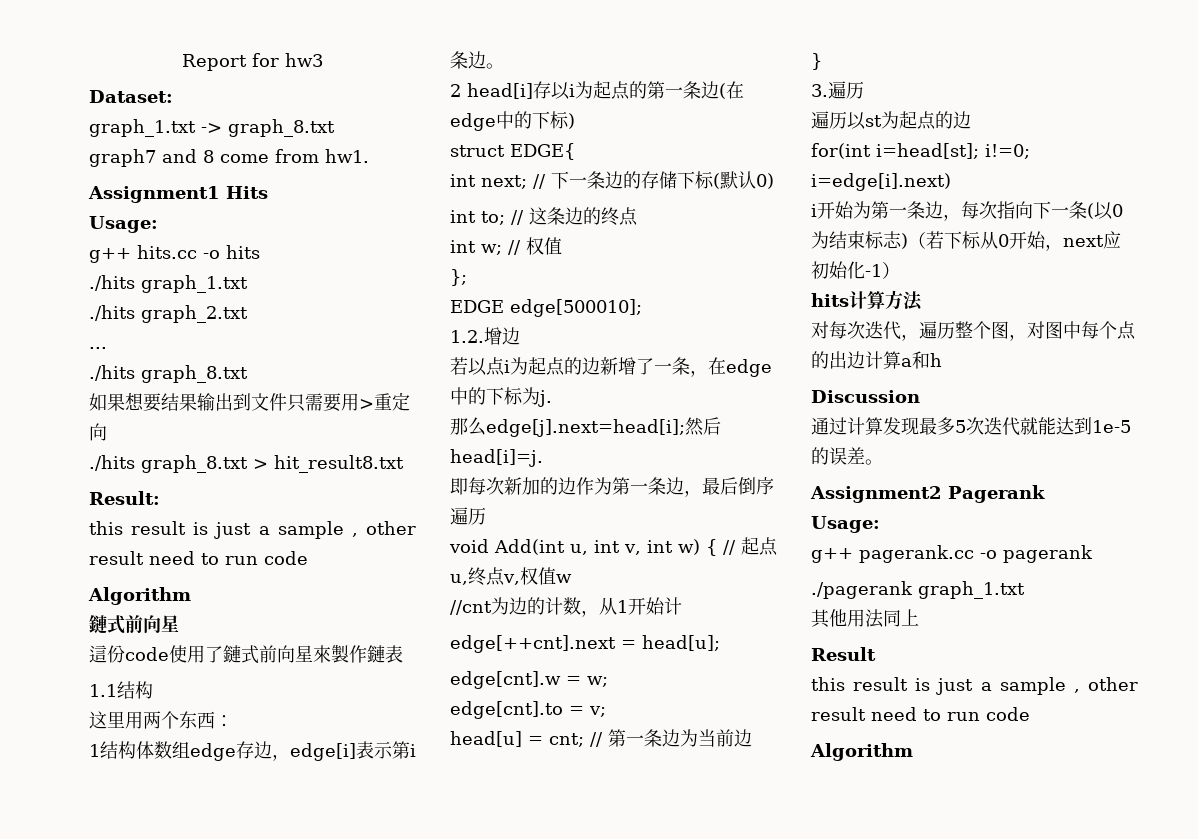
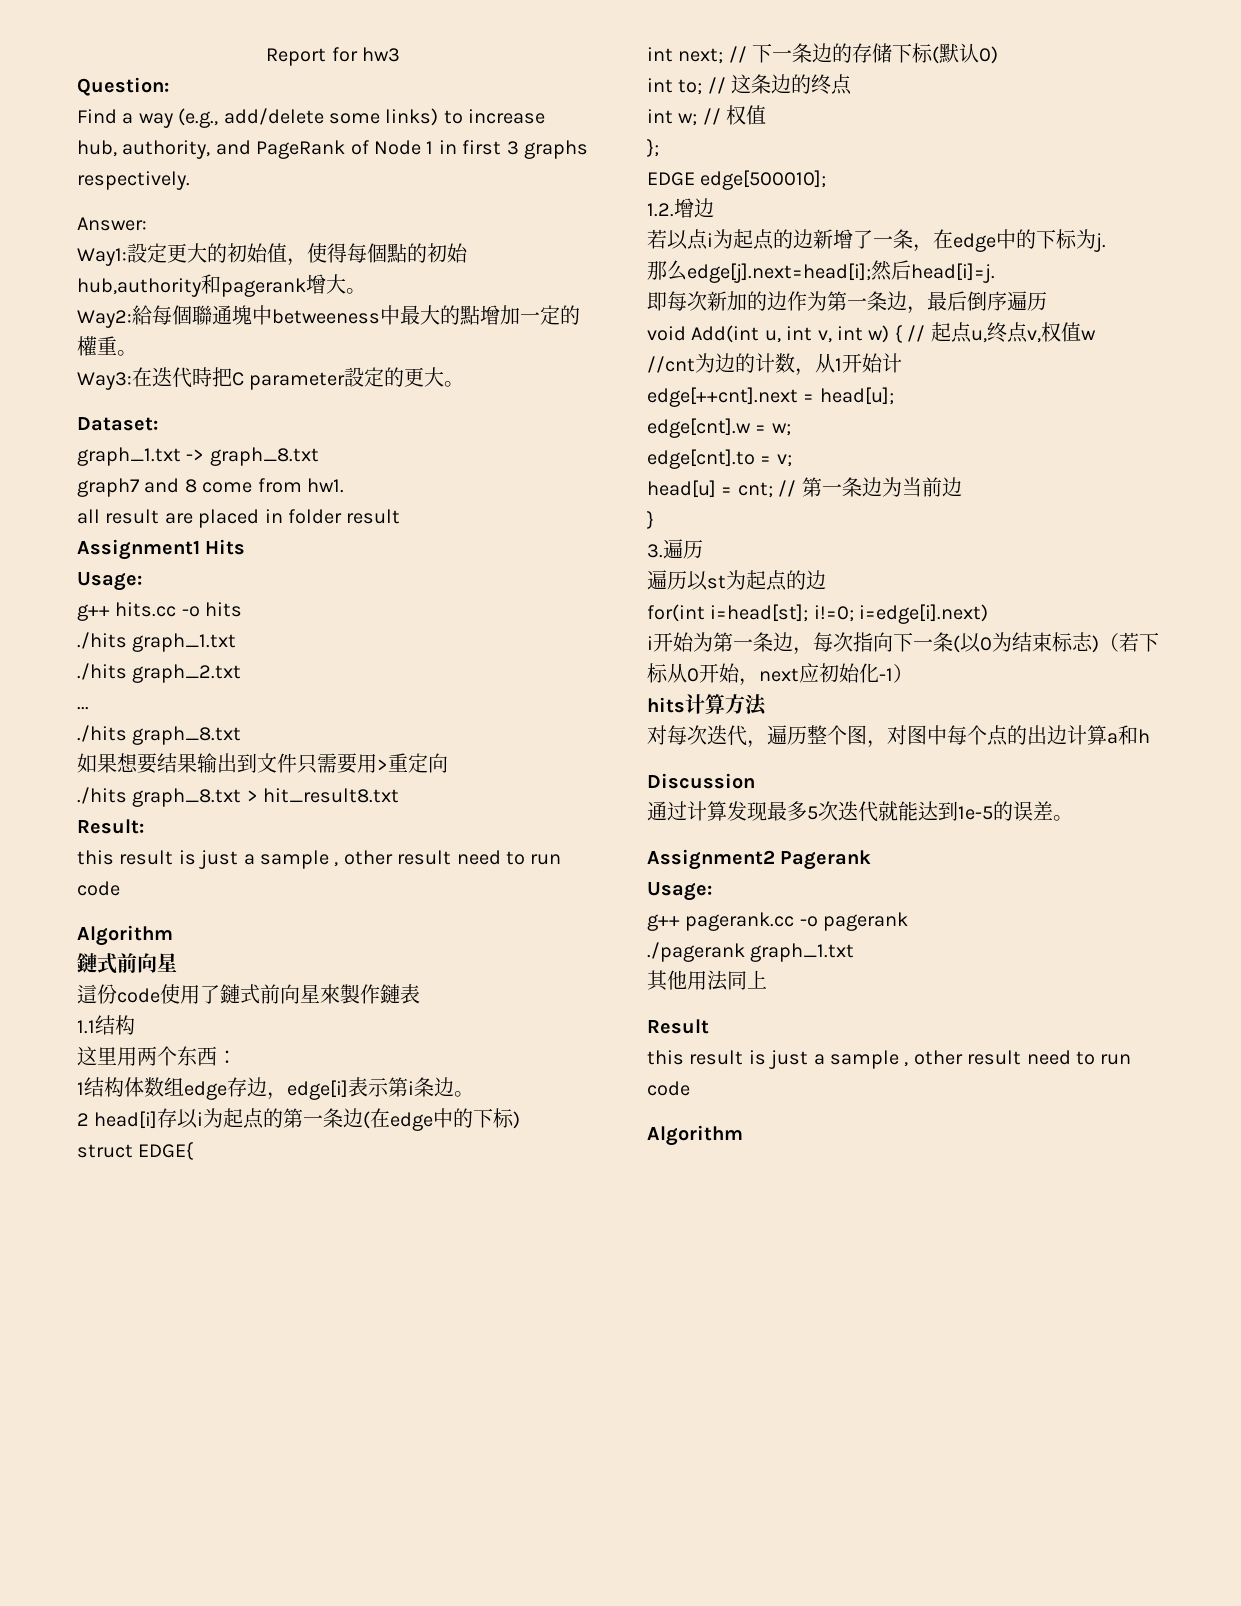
+ Question:
+ Find a way (e.g., add/delete some links) to increase hub, authority, and PageRank of Node 1 in first 3 graphs respectively.
+ Answer:
+ Way1:設定更大的初始值，使得每個點的初始hub,authority和pagerank增大。
+ Way2:給每個聯通塊中betweeness中最大的點增加一定的權重。
+ Way3:在迭代時把C parameter設定的更大。
+ all result are placed in folder result

